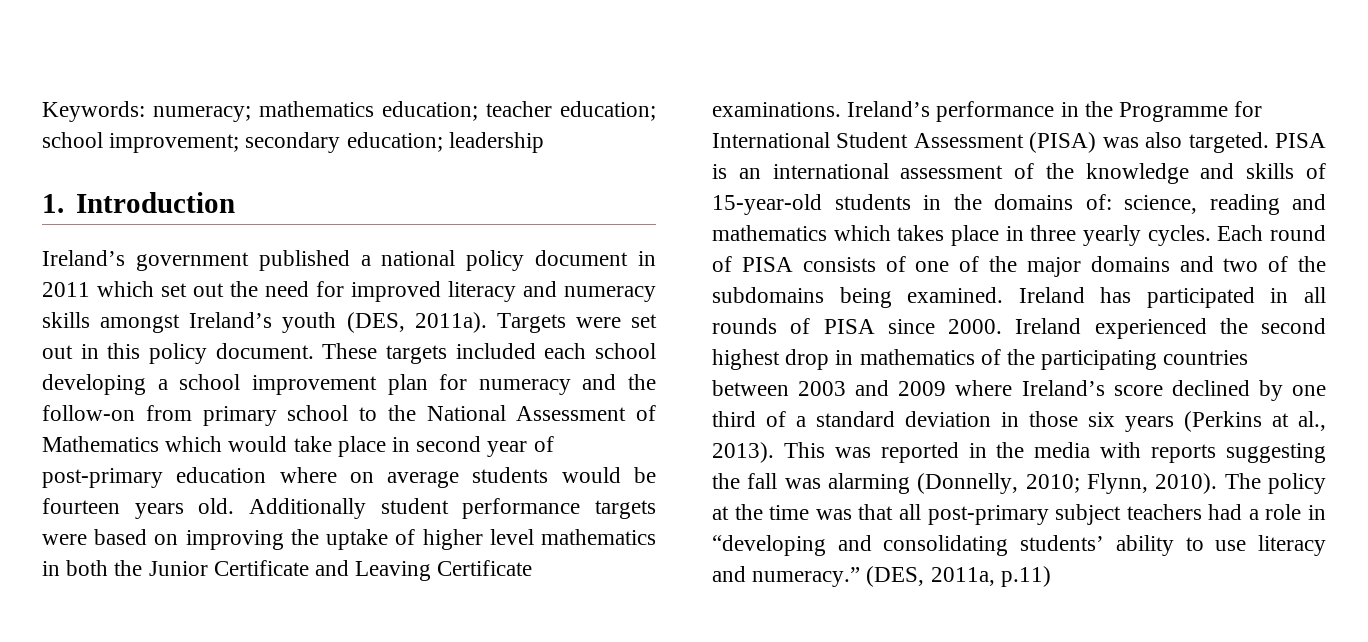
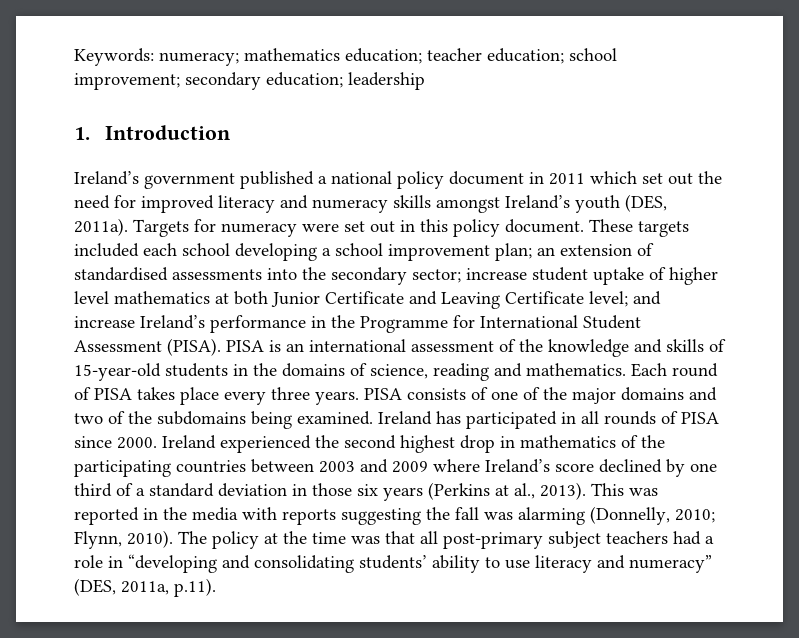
- Targets were set out in this policy document.
+ Targets for numeracy were set out in this policy document.
- These targets included each school developing a school improvement plan for numeracy and the follow-on from primary school to the National Assessment of Mathematics which would take place in second year of post-primary education where on average students would be fourteen years old. Additionally student performance targets were based on improving the uptake of higher level mathematics in both the Junior Certificate and Leaving Certificate examinations. Ireland’s performance in the Programme for International Student Assessment (PISA) was also targeted.
+ These targets included each school developing a school improvement plan; an extension of standardised assessments into the secondary sector; increase student uptake of higher level mathematics at both Junior Certificate and Leaving Certificate level; and increase Ireland’s performance in the Programme for International Student Assessment (PISA).
- PISA is an international assessment of the knowledge and skills of 15-year-old students in the domains of: science, reading and mathematics which takes place in three yearly cycles. Each round of PISA consists of one of the major domains and two of the subdomains being examined.
+ PISA is an international assessment of the knowledge and skills of 15-year-old students in the domains of science, reading and mathematics. Each round of PISA takes place every three years. PISA consists of one of the major domains and two of the subdomains being examined.
- The policy at the time was that all post-primary subject teachers had a role in “developing and consolidating students’ ability to use literacy and numeracy.” (DES, 2011a, p.11)
+ The policy at the time was that all post-primary subject teachers had a role in “developing and consolidating students’ ability to use literacy and numeracy” (DES, 2011a, p.11).

